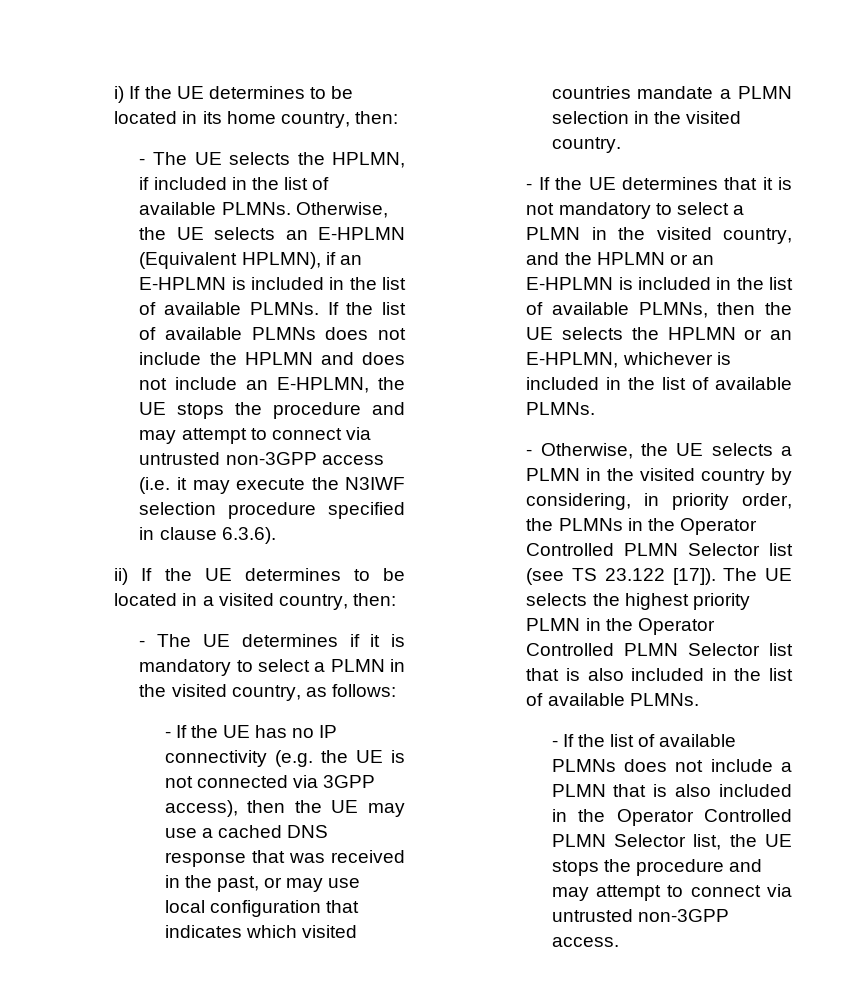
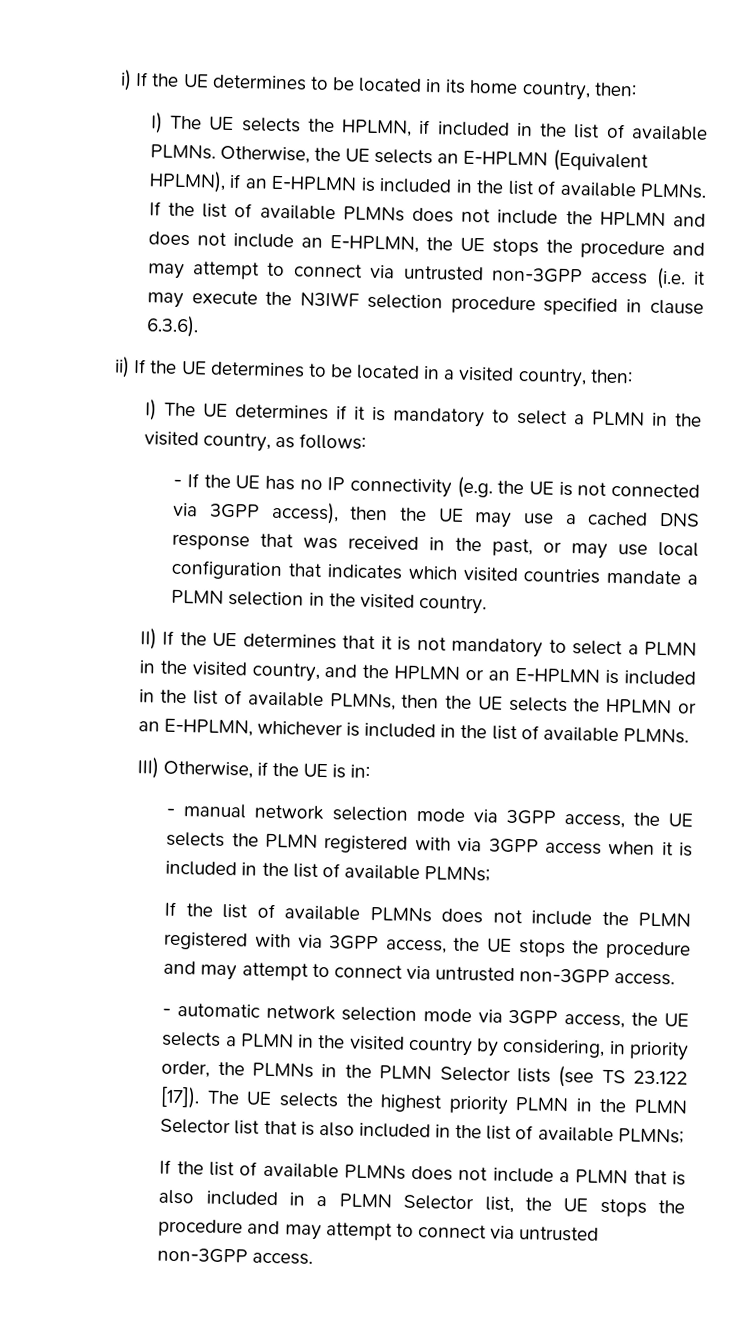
- - The UE selects the HPLMN, if included in the list of available PLMNs.
+ I) The UE selects the HPLMN, if included in the list of available PLMNs.
- - The UE determines if it is mandatory to select a PLMN in the visited country, as follows:
+ I) The UE determines if it is mandatory to select a PLMN in the visited country, as follows:
- - If the UE determines that it is not mandatory to select a PLMN in the visited country, and the HPLMN or an E-HPLMN is included in the list of available PLMNs, then the UE selects the HPLMN or an E-HPLMN, whichever is included in the list of available PLMNs.
+ II) If the UE determines that it is not mandatory to select a PLMN in the visited country, and the HPLMN or an E-HPLMN is included in the list of available PLMNs, then the UE selects the HPLMN or an E-HPLMN, whichever is included in the list of available PLMNs.
- - Otherwise, the UE selects a PLMN in the visited country by considering, in priority order, the PLMNs in the Operator Controlled PLMN Selector list (see TS 23.122 [17]).
+ III) Otherwise, if the UE is in:
+ - manual network selection mode via 3GPP access, the UE selects the PLMN registered with via 3GPP access when it is included in the list of available PLMNs;
+ If the list of available PLMNs does not include the PLMN registered with via 3GPP access, the UE stops the procedure and may attempt to connect via untrusted non-3GPP access.
+ - automatic network selection mode via 3GPP access, the UE selects a PLMN in the visited country by considering, in priority order, the PLMNs in the PLMN Selector lists (see TS 23.122 [17]).
- The UE selects the highest priority PLMN in the Operator Controlled PLMN Selector list that is also included in the list of available PLMNs.
- - If the list of available PLMNs does not include a PLMN that is also included in the Operator Controlled PLMN Selector list, the UE stops the procedure and may attempt to connect via untrusted non-3GPP access.
+ The UE selects the highest priority PLMN in the PLMN Selector list that is also included in the list of available PLMNs;
+ If the list of available PLMNs does not include a PLMN that is also included in a PLMN Selector list, the UE stops the procedure and may attempt to connect via untrusted non-3GPP access.

